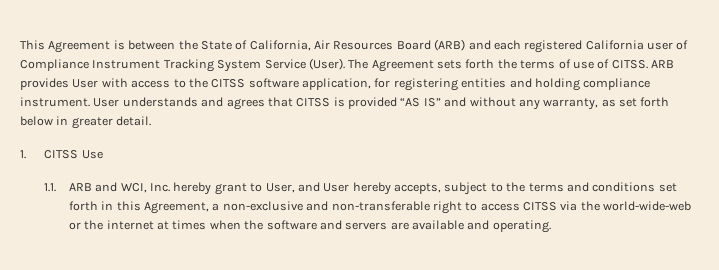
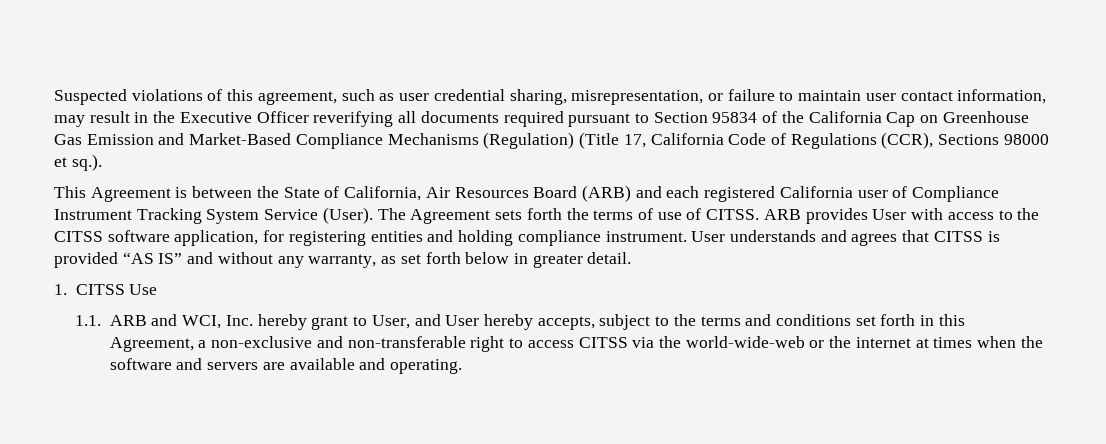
+ Suspected violations of this agreement, such as user credential sharing, misrepresentation, or failure to maintain user contact information, may result in the Executive Officer reverifying all documents required pursuant to Section 95834 of the California Cap on Greenhouse Gas Emission and Market-Based Compliance Mechanisms (Regulation) (Title 17, California Code of Regulations (CCR), Sections 98000 et sq.).

